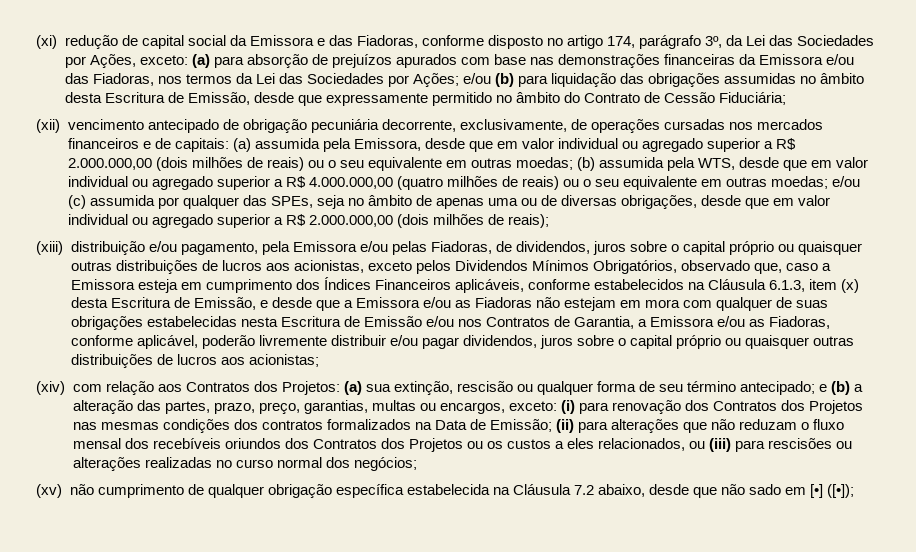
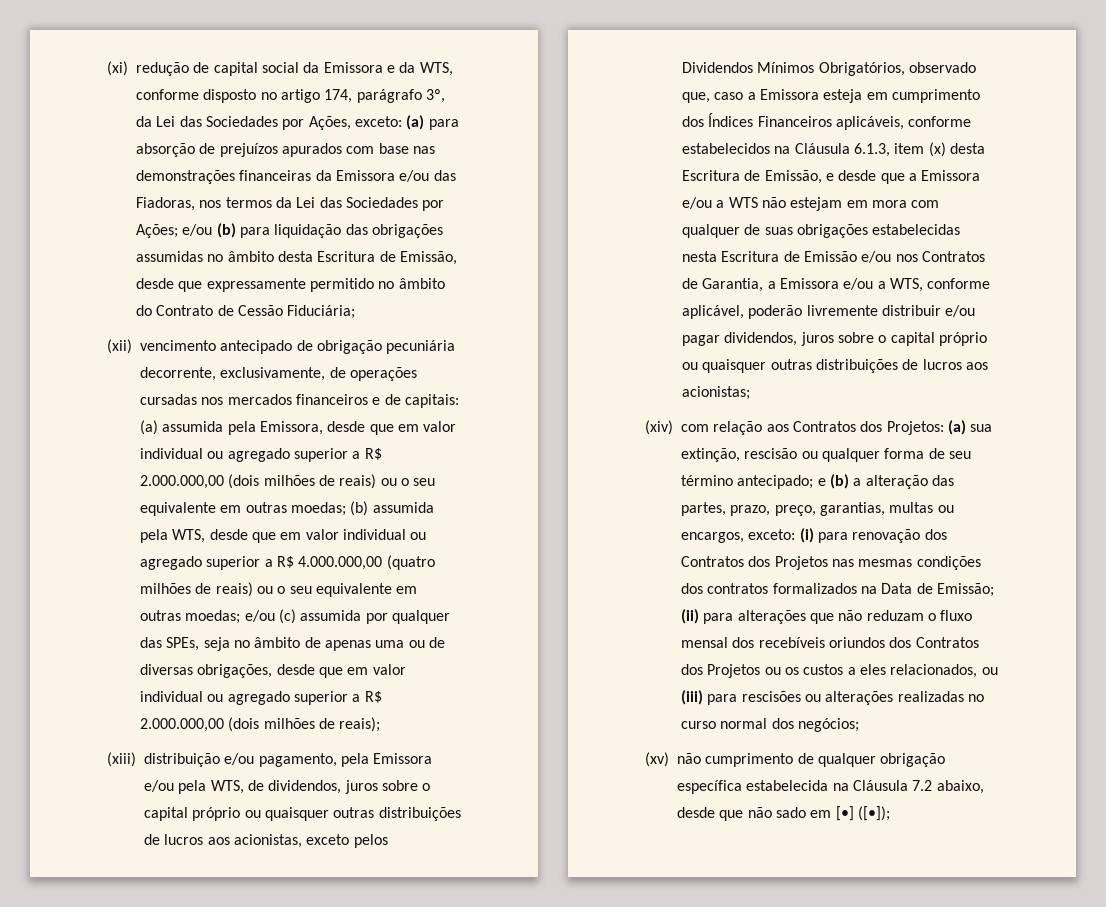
- (xi) redução de capital social da Emissora e das Fiadoras, conforme disposto no artigo 174, parágrafo 3º, da Lei das Sociedades por Ações, exceto:
+ (xi) redução de capital social da Emissora e da WTS, conforme disposto no artigo 174, parágrafo 3º, da Lei das Sociedades por Ações, exceto:
- (xiii) distribuição e/ou pagamento, pela Emissora e/ou pelas Fiadoras, de dividendos, juros sobre o capital próprio ou quaisquer outras distribuições de lucros aos acionistas, exceto pelos Dividendos Mínimos Obrigatórios, observado que, caso a Emissora esteja em cumprimento dos Índices Financeiros aplicáveis, conforme estabelecidos na Cláusula 6.1.3, item (x) desta Escritura de Emissão, e desde que a Emissora e/ou as Fiadoras não estejam em mora com qualquer de suas obrigações estabelecidas nesta Escritura de Emissão e/ou nos Contratos de Garantia, a Emissora e/ou as Fiadoras, conforme aplicável, poderão livremente distribuir e/ou pagar dividendos, juros sobre o capital próprio ou quaisquer outras distribuições de lucros aos acionistas;
+ (xiii) distribuição e/ou pagamento, pela Emissora e/ou pela WTS, de dividendos, juros sobre o capital próprio ou quaisquer outras distribuições de lucros aos acionistas, exceto pelos Dividendos Mínimos Obrigatórios, observado que, caso a Emissora esteja em cumprimento dos Índices Financeiros aplicáveis, conforme estabelecidos na Cláusula 6.1.3, item (x) desta Escritura de Emissão, e desde que a Emissora e/ou a WTS não estejam em mora com qualquer de suas obrigações estabelecidas nesta Escritura de Emissão e/ou nos Contratos de Garantia, a Emissora e/ou a WTS, conforme aplicável, poderão livremente distribuir e/ou pagar dividendos, juros sobre o capital próprio ou quaisquer outras distribuições de lucros aos acionistas;

